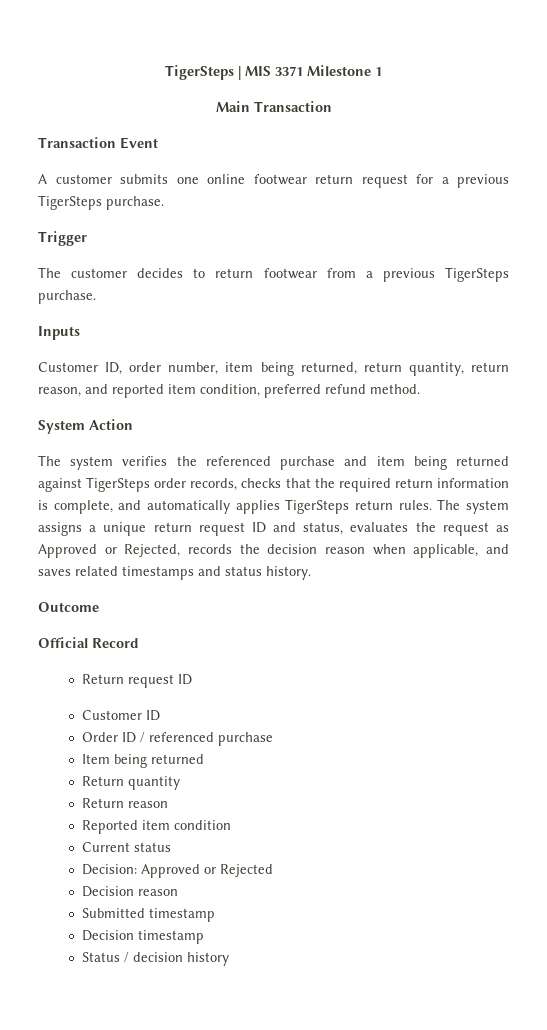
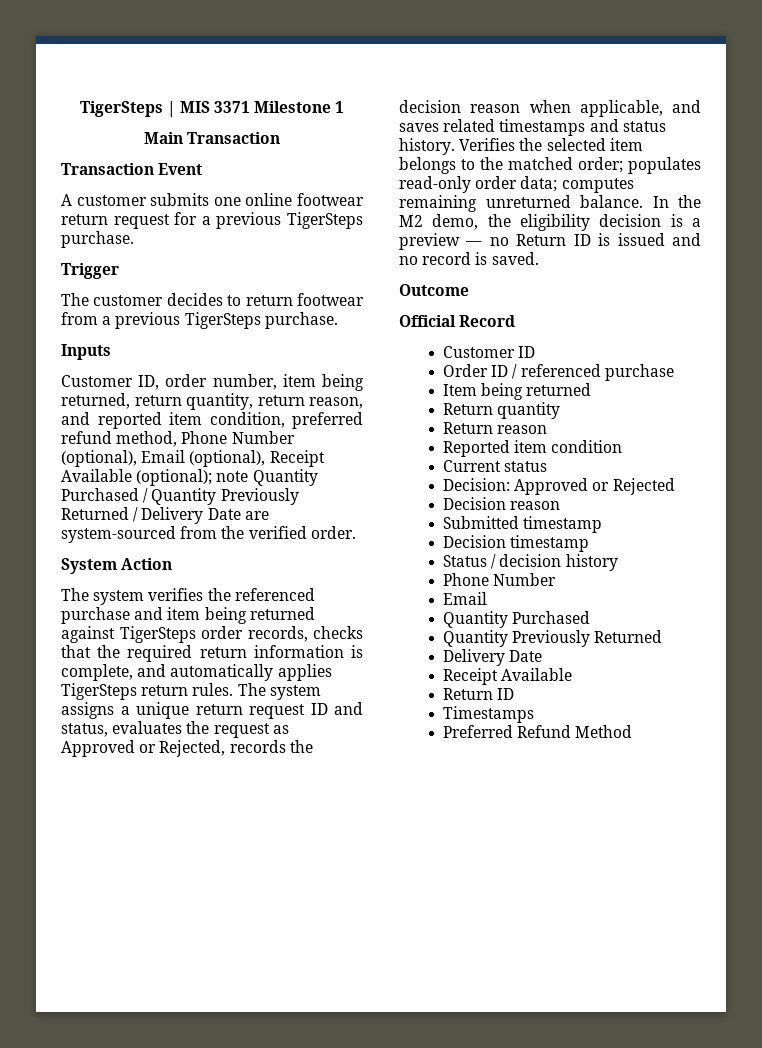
- Customer ID, order number, item being returned, return quantity, return reason, and reported item condition, preferred refund method.
+ Customer ID, order number, item being returned, return quantity, return reason, and reported item condition, preferred refund method, Phone Number (optional), Email (optional), Receipt Available (optional); note Quantity Purchased / Quantity Previously Returned / Delivery Date are system-sourced from the verified order.
+ Verifies the selected item belongs to the matched order; populates read-only order data; computes remaining unreturned balance. In the M2 demo, the eligibility decision is a preview — no Return ID is issued and no record is saved.
- Return request ID
  Status / decision history
+ Phone Number
+ Email
+ Quantity Purchased
+ Quantity Previously Returned
+ Delivery Date
+ Receipt Available
+ Return ID
+ Timestamps
+ Preferred Refund Method

